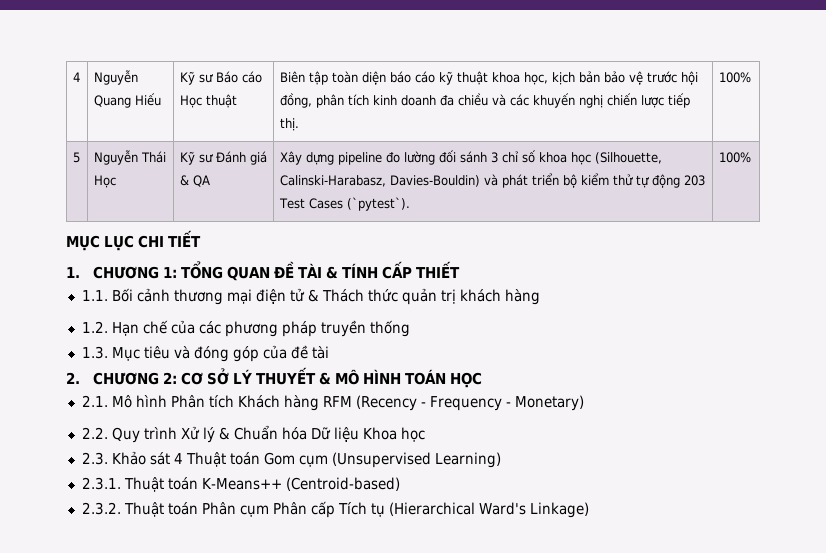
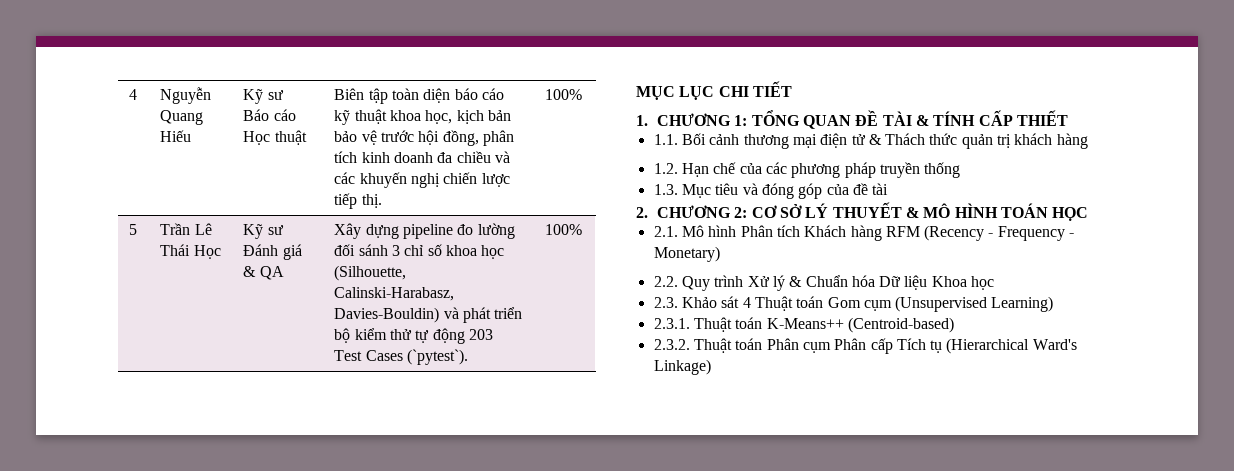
- 5 | Nguyễn Thái Học | Kỹ sư Đánh giá & QA | Xây dựng pipeline đo lường đối sánh 3 chỉ số khoa học (Silhouette, Calinski-Harabasz, Davies-Bouldin) và phát triển bộ kiểm thử tự động 203 Test Cases (`pytest`). | 100%
+ 5 | Trần Lê Thái Học | Kỹ sư Đánh giá & QA | Xây dựng pipeline đo lường đối sánh 3 chỉ số khoa học (Silhouette, Calinski-Harabasz, Davies-Bouldin) và phát triển bộ kiểm thử tự động 203 Test Cases (`pytest`). | 100%

